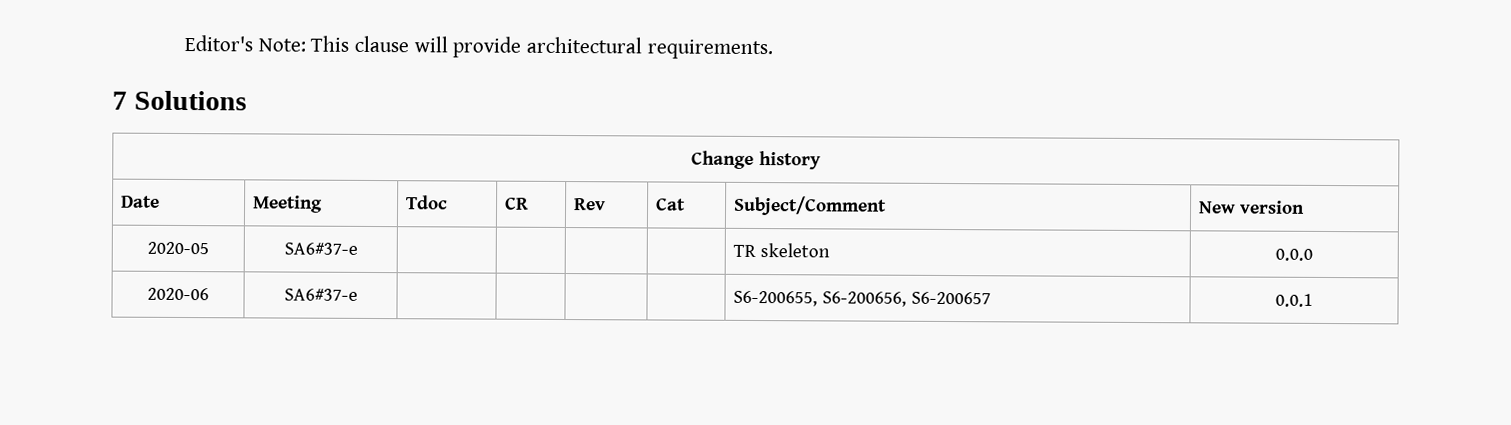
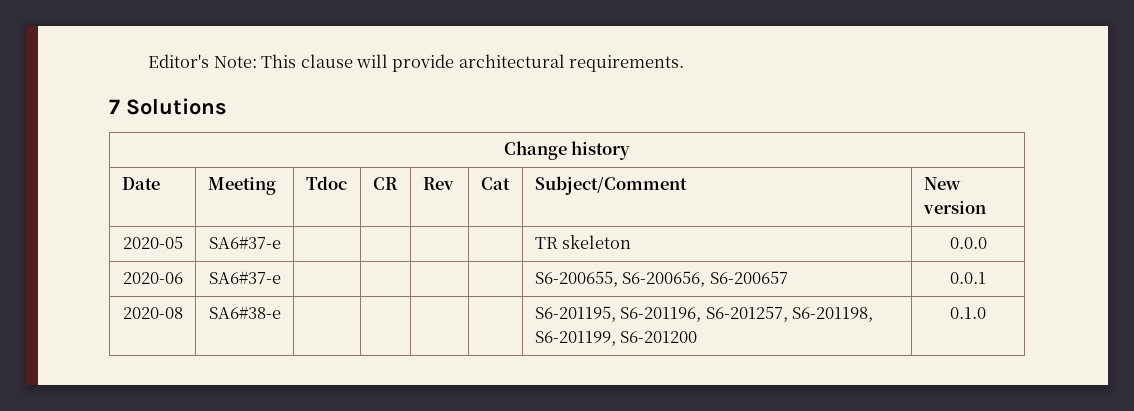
+ 2020-08 | SA6#38-e | | | | | S6-201195, S6-201196, S6-201257, S6-201198, S6-201199, S6-201200 | 0.1.0

